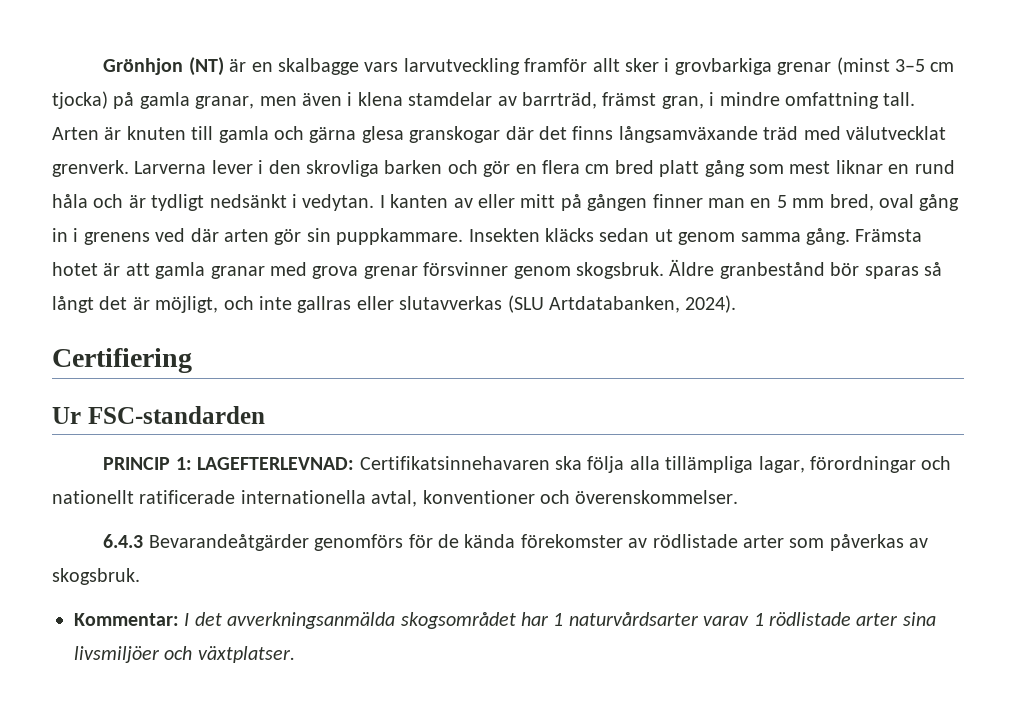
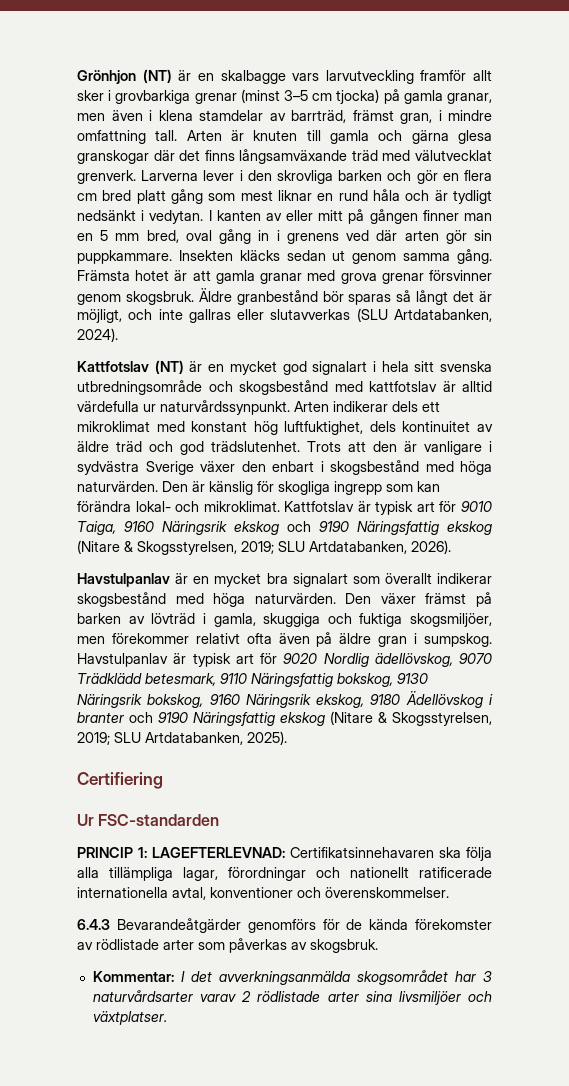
+ Kattfotslav (NT) är en mycket god signalart i hela sitt svenska utbredningsområde och skogsbestånd med kattfotslav är alltid värdefulla ur naturvårdssynpunkt. Arten indikerar dels ett mikroklimat med konstant hög luftfuktighet, dels kontinuitet av äldre träd och god trädslutenhet. Trots att den är vanligare i sydvästra Sverige växer den enbart i skogsbestånd med höga naturvärden. Den är känslig för skogliga ingrepp som kan förändra lokal- och mikroklimat. Kattfotslav är typisk art för 9010 Taiga, 9160 Näringsrik ekskog och 9190 Näringsfattig ekskog (Nitare & Skogsstyrelsen, 2019; SLU Artdatabanken, 2026).
+ Havstulpanlav är en mycket bra signalart som överallt indikerar skogsbestånd med höga naturvärden. Den växer främst på barken av lövträd i gamla, skuggiga och fuktiga skogsmiljöer, men förekommer relativt ofta även på äldre gran i sumpskog. Havstulpanlav är typisk art för 9020 Nordlig ädellövskog, 9070 Trädklädd betesmark, 9110 Näringsfattig bokskog, 9130 Näringsrik bokskog, 9160 Näringsrik ekskog, 9180 Ädellövskog i branter och 9190 Näringsfattig ekskog (Nitare & Skogsstyrelsen, 2019; SLU Artdatabanken, 2025).
- Kommentar: I det avverkningsanmälda skogsområdet har 1 naturvårdsarter varav 1 rödlistade arter sina livsmiljöer och växtplatser.
+ Kommentar: I det avverkningsanmälda skogsområdet har 3 naturvårdsarter varav 2 rödlistade arter sina livsmiljöer och växtplatser.

